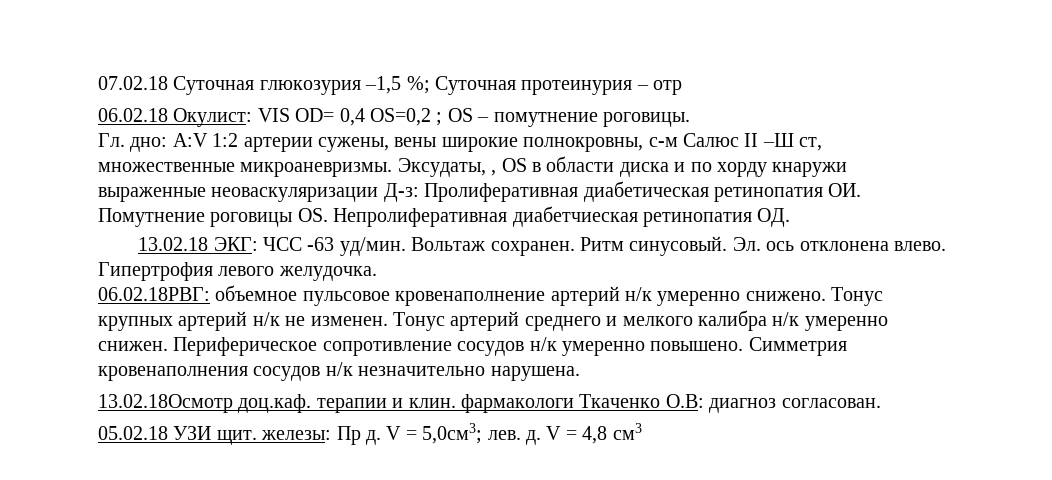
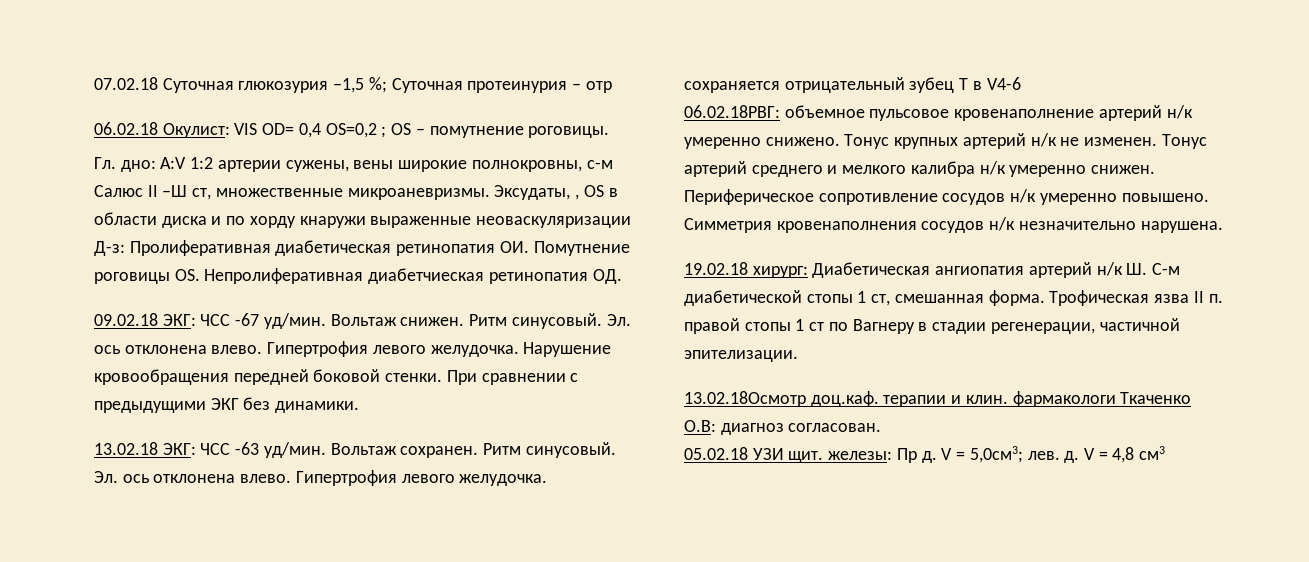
+ 09.02.18 ЭКГ: ЧСС -67 уд/мин. Вольтаж снижен. Ритм синусовый. Эл. ось отклонена влево. Гипертрофия левого желудочка. Нарушение кровообращения передней боковой стенки. При сравнении с предыдущими ЭКГ без динамики.
- Гипертрофия левого желудочка.
+ Гипертрофия левого желудочка. сохраняется отрицательный зубец Т в V4-6
+ 19.02.18 хирург: Диабетическая ангиопатия артерий н/к Ш. С-м диабетической стопы 1 ст, смешанная форма. Трофическая язва II п. правой стопы 1 ст по Вагнеру в стадии регенерации, частичной эпителизации.

